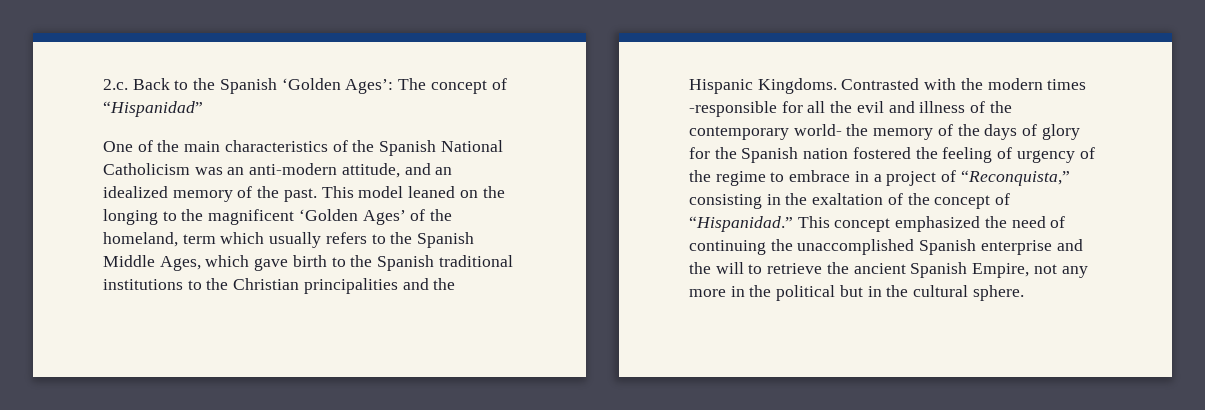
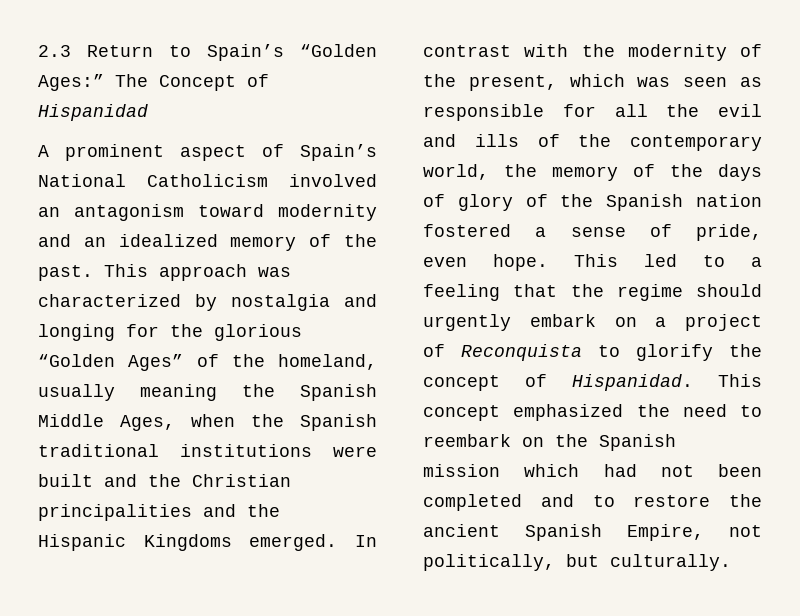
- 2.c. Back to the Spanish ‘Golden Ages’: The concept of “Hispanidad”
- One of the main characteristics of the Spanish National Catholicism was an anti-modern attitude, and an idealized memory of the past.
+ 2.3 Return to Spain’s “Golden Ages:” The Concept of Hispanidad
+ A prominent aspect of Spain’s National Catholicism involved an antagonism toward modernity and an idealized memory of the past.
- This model leaned on the longing to the magnificent ‘Golden Ages’ of the homeland, term which usually refers to the Spanish Middle Ages, which gave birth to the Spanish traditional institutions to the Christian principalities and the Hispanic Kingdoms. Contrasted with the modern times -responsible for all the evil and illness of the contemporary world- the memory of the days of glory for the Spanish nation fostered the feeling of urgency of the regime to embrace in a project of “Reconquista,” consisting in the exaltation of the concept of “Hispanidad.”
+ This approach was characterized by nostalgia and longing for the glorious “Golden Ages” of the homeland, usually meaning the Spanish Middle Ages, when the Spanish traditional institutions were built and the Christian principalities and the Hispanic Kingdoms emerged. In contrast with the modernity of the present, which was seen as responsible for all the evil and ills of the contemporary world, the memory of the days of glory of the Spanish nation fostered a sense of pride, even hope. This led to a feeling that the regime should urgently embark on a project of Reconquista to glorify the concept of Hispanidad.
- This concept emphasized the need of continuing the unaccomplished Spanish enterprise and the will to retrieve the ancient Spanish Empire, not any more in the political but in the cultural sphere.
+ This concept emphasized the need to reembark on the Spanish mission which had not been completed and to restore the ancient Spanish Empire, not politically, but culturally.

